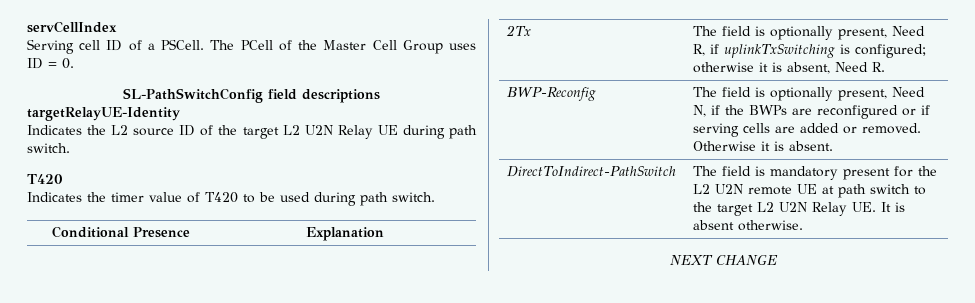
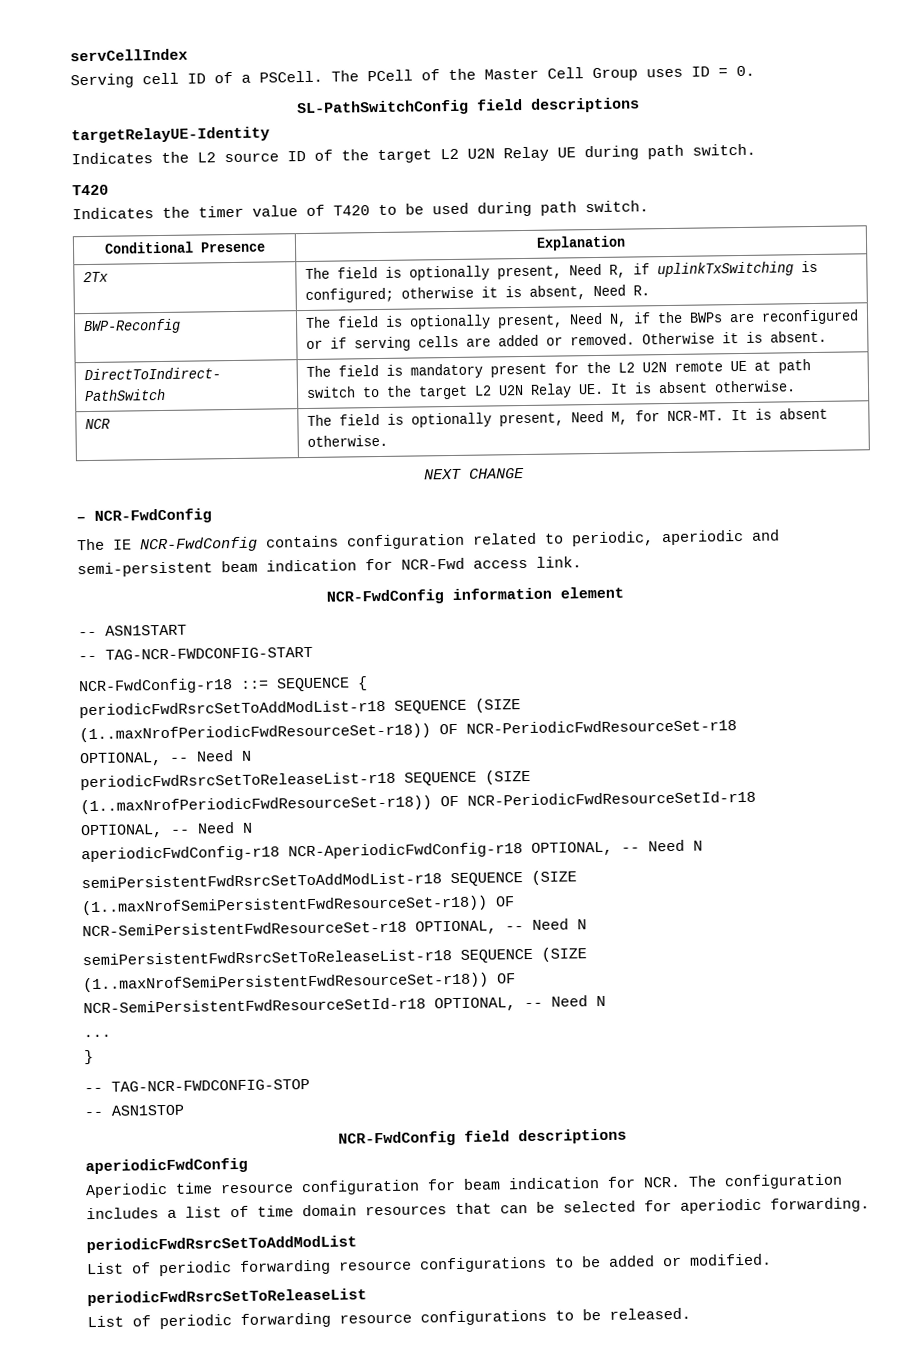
+ NCR | The field is optionally present, Need M, for NCR-MT. It is absent otherwise.
  NEXT CHANGE
+ – NCR-FwdConfig
+ The IE NCR-FwdConfig contains configuration related to periodic, aperiodic and semi-persistent beam indication for NCR-Fwd access link.
+ NCR-FwdConfig information element
+ -- ASN1START
+ -- TAG-NCR-FWDCONFIG-START
+ NCR-FwdConfig-r18 ::= SEQUENCE {
+ periodicFwdRsrcSetToAddModList-r18 SEQUENCE (SIZE (1..maxNrofPeriodicFwdResourceSet-r18)) OF NCR-PeriodicFwdResourceSet-r18
+ OPTIONAL, -- Need N
+ periodicFwdRsrcSetToReleaseList-r18 SEQUENCE (SIZE (1..maxNrofPeriodicFwdResourceSet-r18)) OF NCR-PeriodicFwdResourceSetId-r18
+ OPTIONAL, -- Need N
+ aperiodicFwdConfig-r18 NCR-AperiodicFwdConfig-r18 OPTIONAL, -- Need N
+ semiPersistentFwdRsrcSetToAddModList-r18 SEQUENCE (SIZE (1..maxNrofSemiPersistentFwdResourceSet-r18)) OF
+ NCR-SemiPersistentFwdResourceSet-r18 OPTIONAL, -- Need N
+ semiPersistentFwdRsrcSetToReleaseList-r18 SEQUENCE (SIZE (1..maxNrofSemiPersistentFwdResourceSet-r18)) OF
+ NCR-SemiPersistentFwdResourceSetId-r18 OPTIONAL, -- Need N
+ ...
+ }
+ -- TAG-NCR-FWDCONFIG-STOP
+ -- ASN1STOP
+ NCR-FwdConfig field descriptions
+ aperiodicFwdConfig
+ Aperiodic time resource configuration for beam indication for NCR. The configuration includes a list of time domain resources that can be selected for aperiodic forwarding.
+ periodicFwdRsrcSetToAddModList
+ List of periodic forwarding resource configurations to be added or modified.
+ periodicFwdRsrcSetToReleaseList
+ List of periodic forwarding resource configurations to be released.

